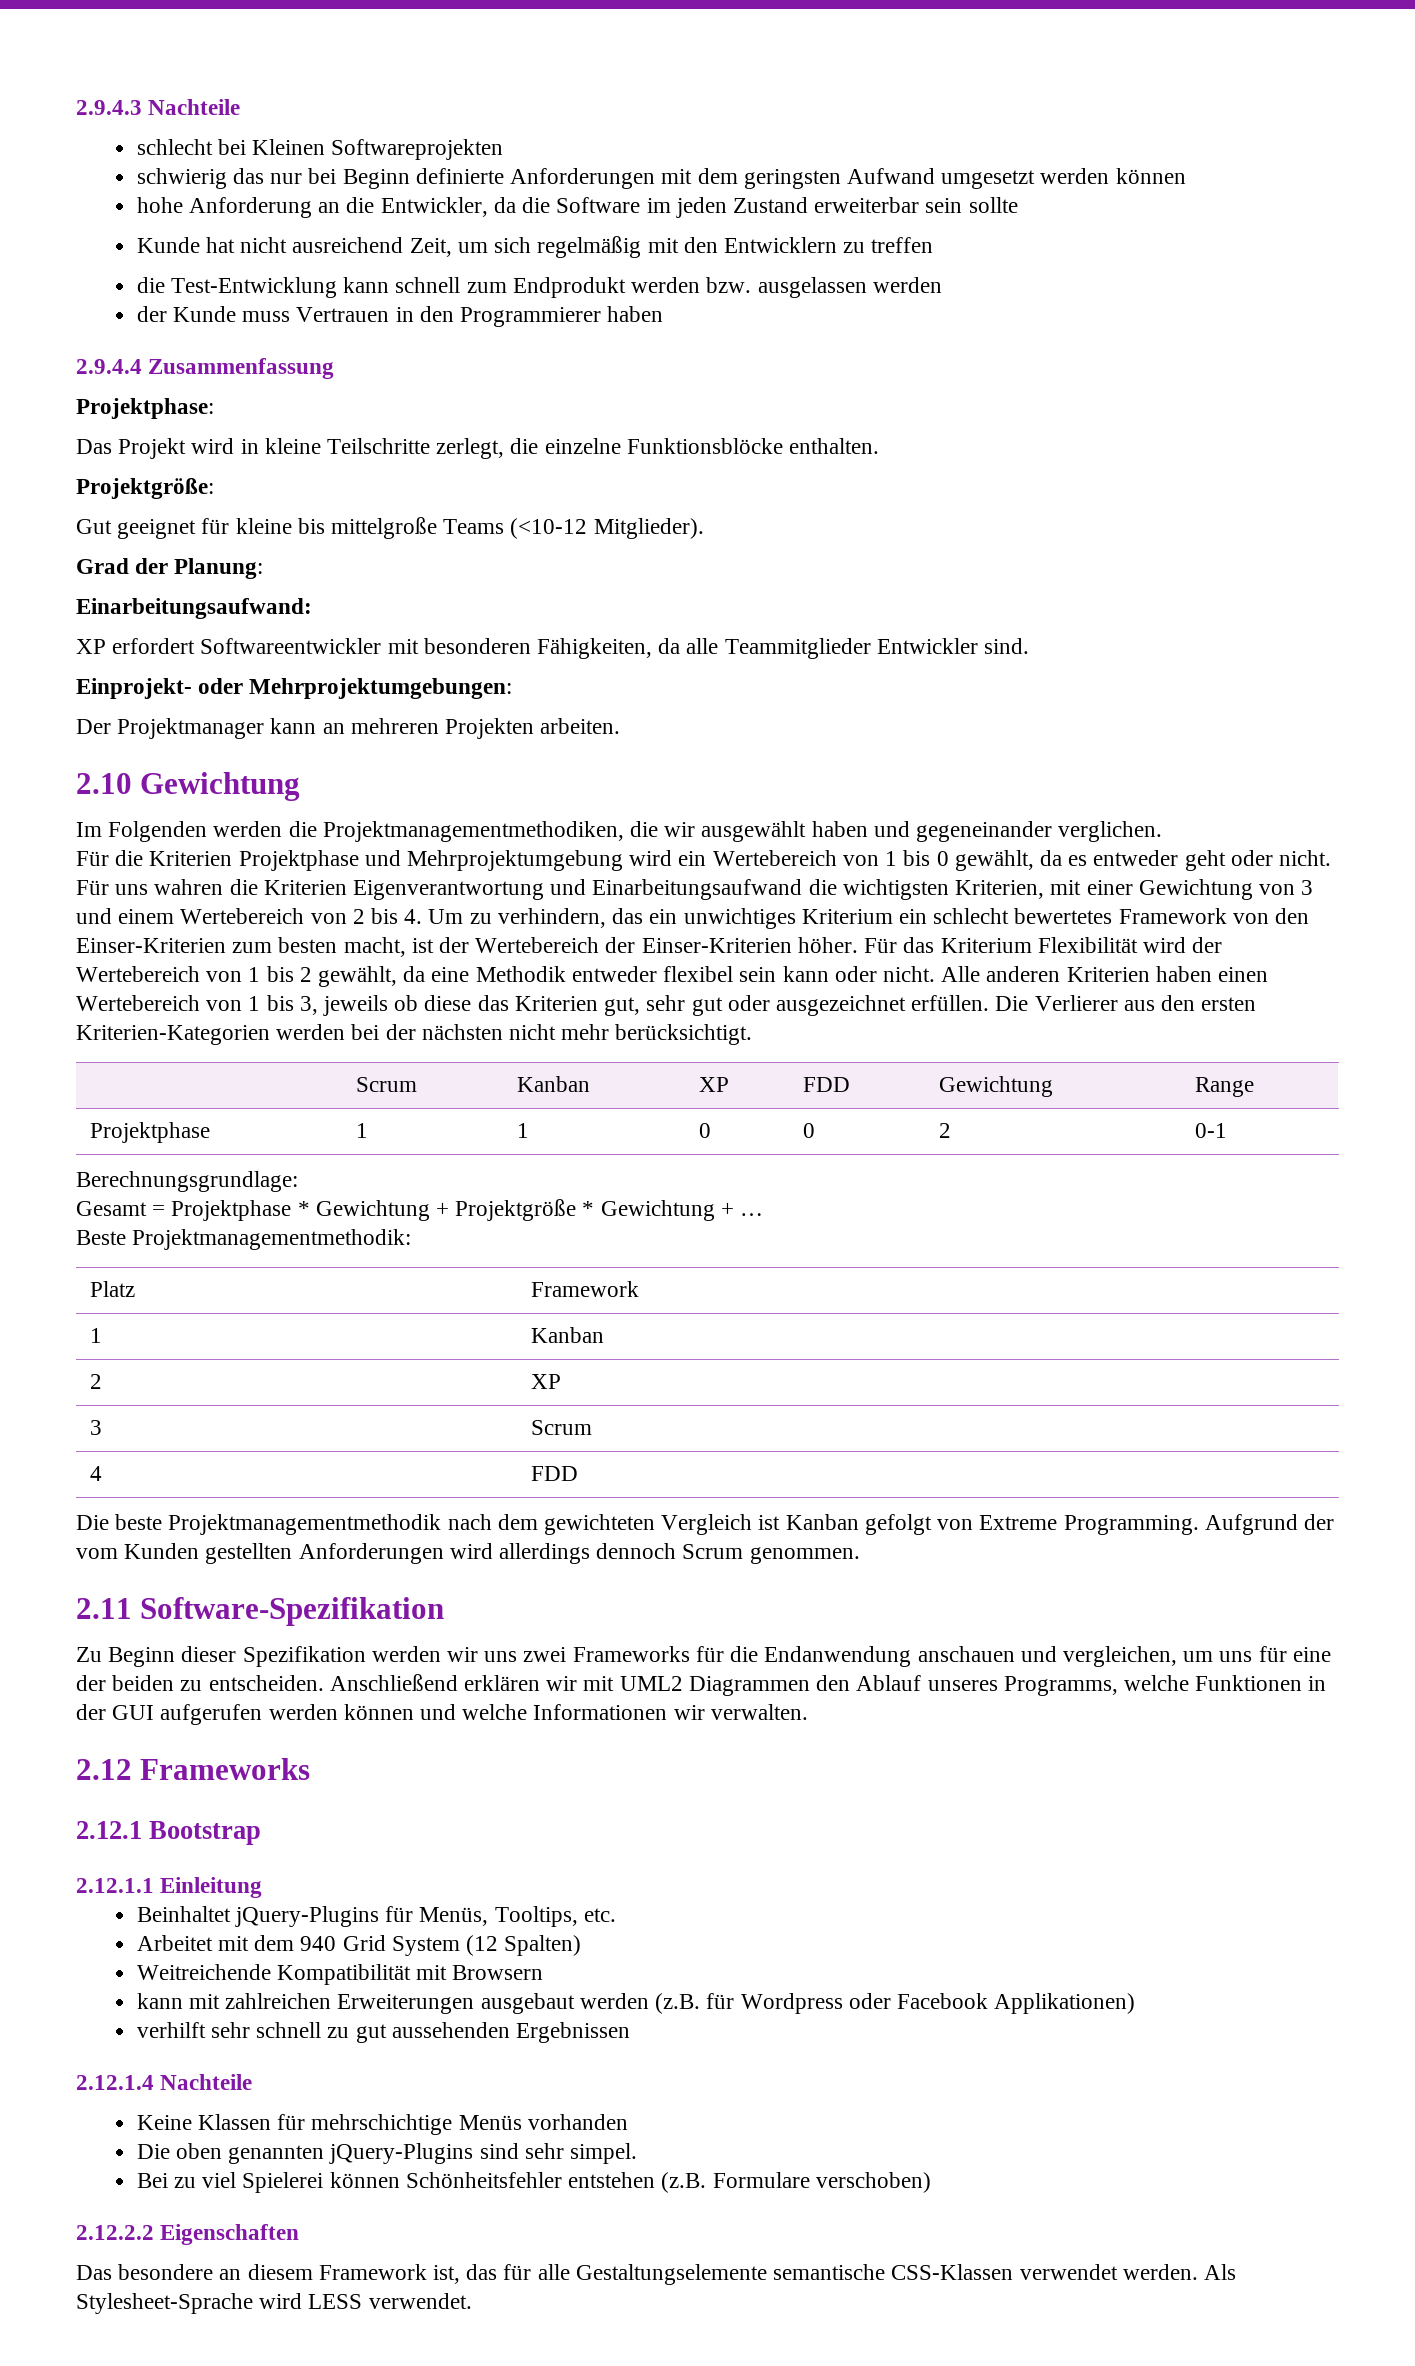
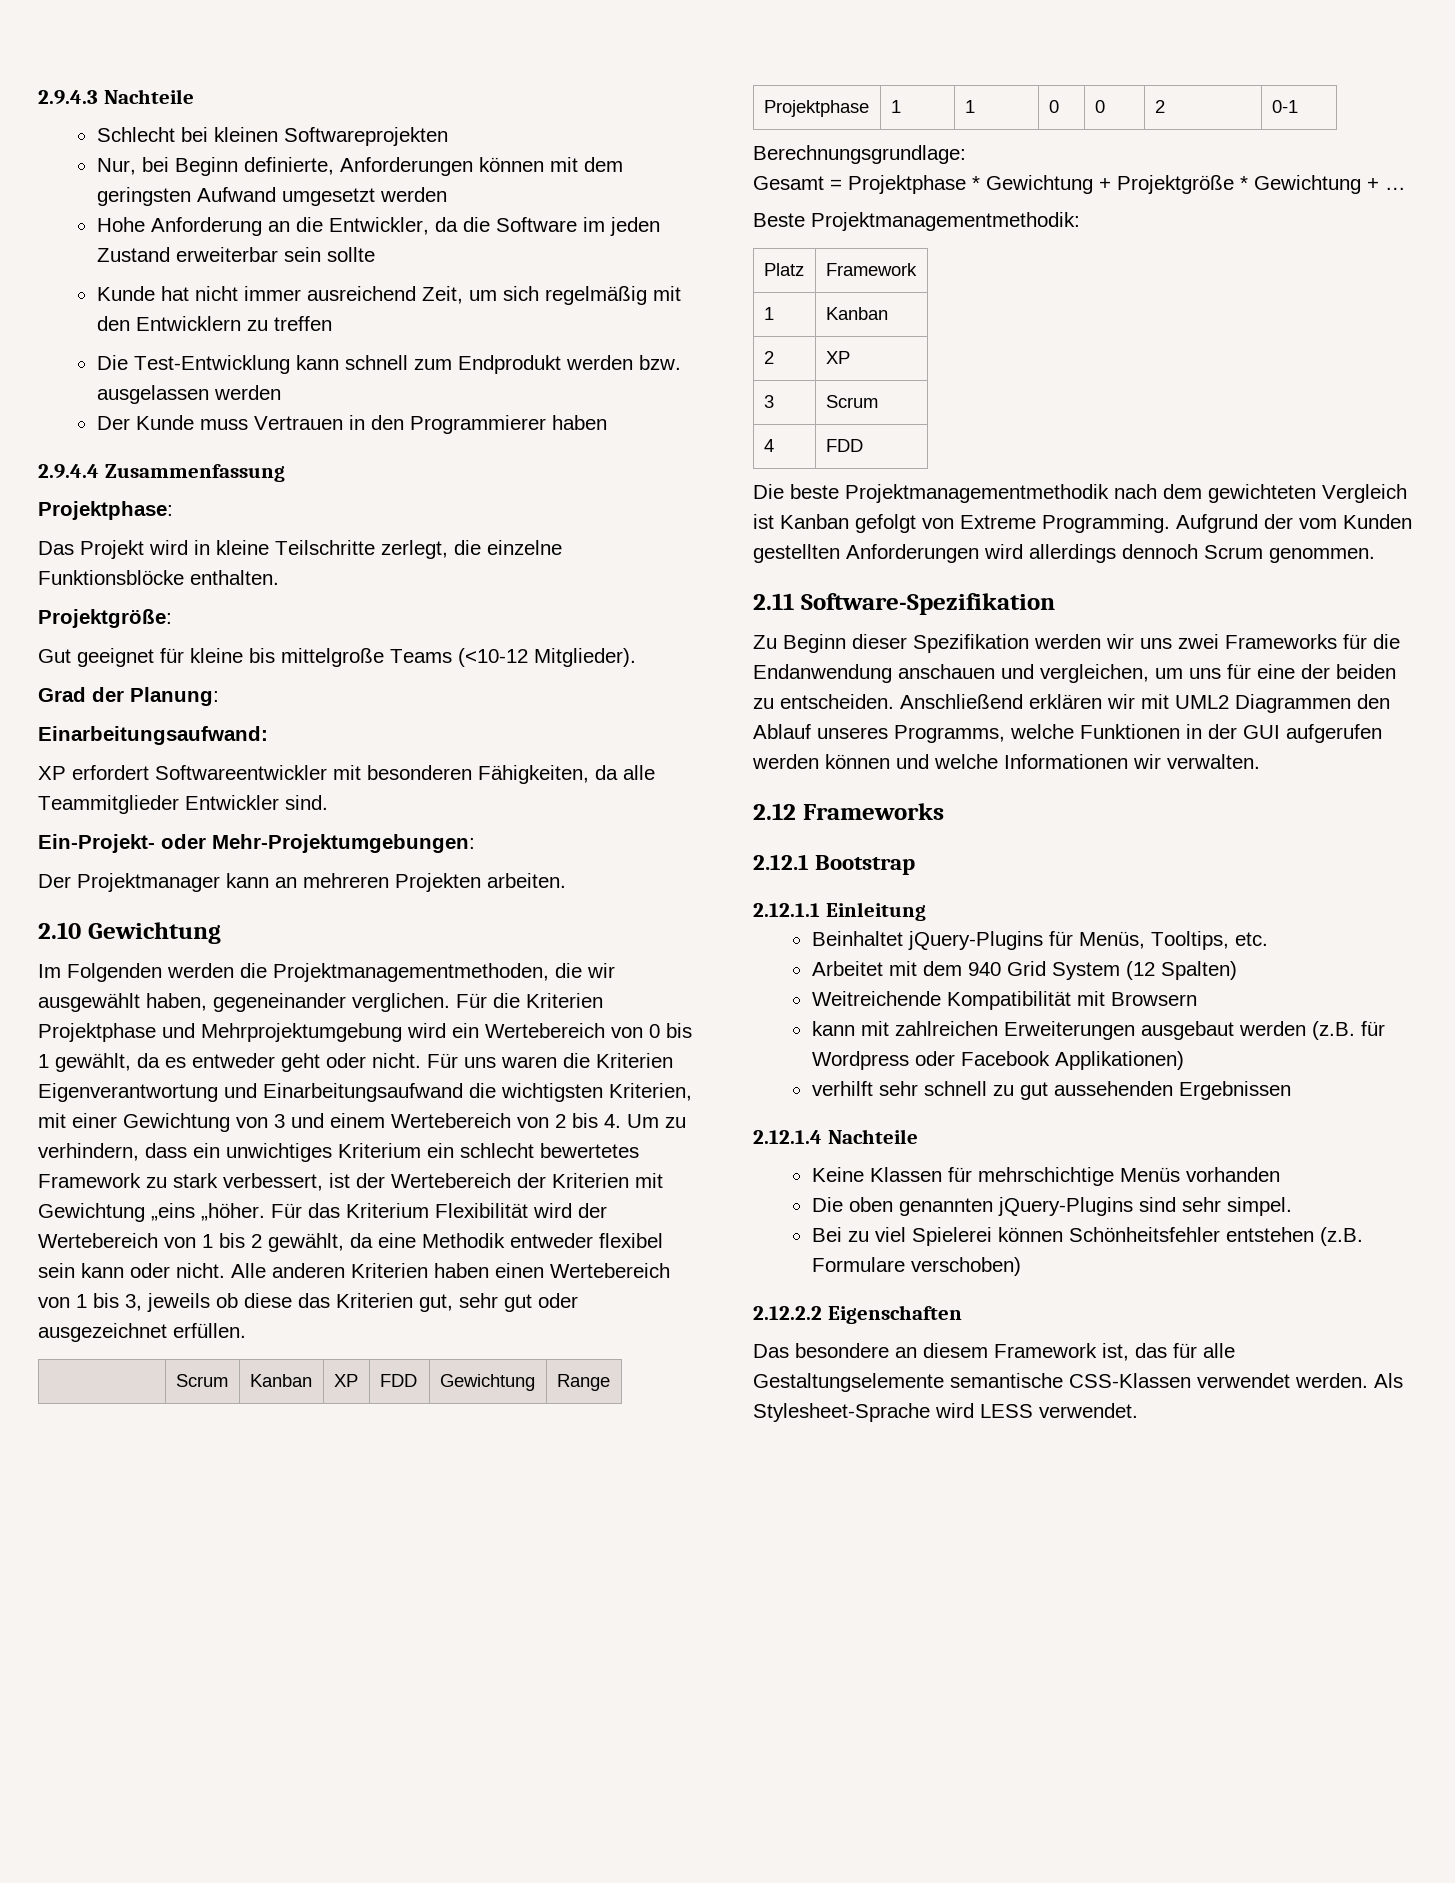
- schlecht bei Kleinen Softwareprojekten
- schwierig das nur bei Beginn definierte Anforderungen mit dem geringsten Aufwand umgesetzt werden können
- hohe Anforderung an die Entwickler, da die Software im jeden Zustand erweiterbar sein sollte
+ Schlecht bei kleinen Softwareprojekten
+ Nur, bei Beginn definierte, Anforderungen können mit dem geringsten Aufwand umgesetzt werden
+ Hohe Anforderung an die Entwickler, da die Software im jeden Zustand erweiterbar sein sollte
- Kunde hat nicht ausreichend Zeit, um sich regelmäßig mit den Entwicklern zu treffen
+ Kunde hat nicht immer ausreichend Zeit, um sich regelmäßig mit den Entwicklern zu treffen
- die Test-Entwicklung kann schnell zum Endprodukt werden bzw. ausgelassen werden
+ Die Test-Entwicklung kann schnell zum Endprodukt werden bzw. ausgelassen werden
- der Kunde muss Vertrauen in den Programmierer haben
+ Der Kunde muss Vertrauen in den Programmierer haben
- Einprojekt- oder Mehrprojektumgebungen:
+ Ein-Projekt- oder Mehr-Projektumgebungen:
- Im Folgenden werden die Projektmanagementmethodiken, die wir ausgewählt haben und gegeneinander verglichen.
- Für die Kriterien Projektphase und Mehrprojektumgebung wird ein Wertebereich von 1 bis 0 gewählt, da es entweder geht oder nicht.
+ Im Folgenden werden die Projektmanagementmethoden, die wir ausgewählt haben, gegeneinander verglichen. Für die Kriterien Projektphase und Mehrprojektumgebung wird ein Wertebereich von 0 bis 1 gewählt, da es entweder geht oder nicht.
- Für uns wahren die Kriterien Eigenverantwortung und Einarbeitungsaufwand die wichtigsten Kriterien, mit einer Gewichtung von 3 und einem Wertebereich von 2 bis 4. Um zu verhindern, das ein unwichtiges Kriterium ein schlecht bewertetes Framework von den Einser-Kriterien zum besten macht, ist der Wertebereich der Einser-Kriterien höher.
+ Für uns waren die Kriterien Eigenverantwortung und Einarbeitungsaufwand die wichtigsten Kriterien, mit einer Gewichtung von 3 und einem Wertebereich von 2 bis 4. Um zu verhindern, dass ein unwichtiges Kriterium ein schlecht bewertetes Framework zu stark verbessert, ist der Wertebereich der Kriterien mit Gewichtung „eins „höher.
- Die Verlierer aus den ersten Kriterien-Kategorien werden bei der nächsten nicht mehr berücksichtigt.

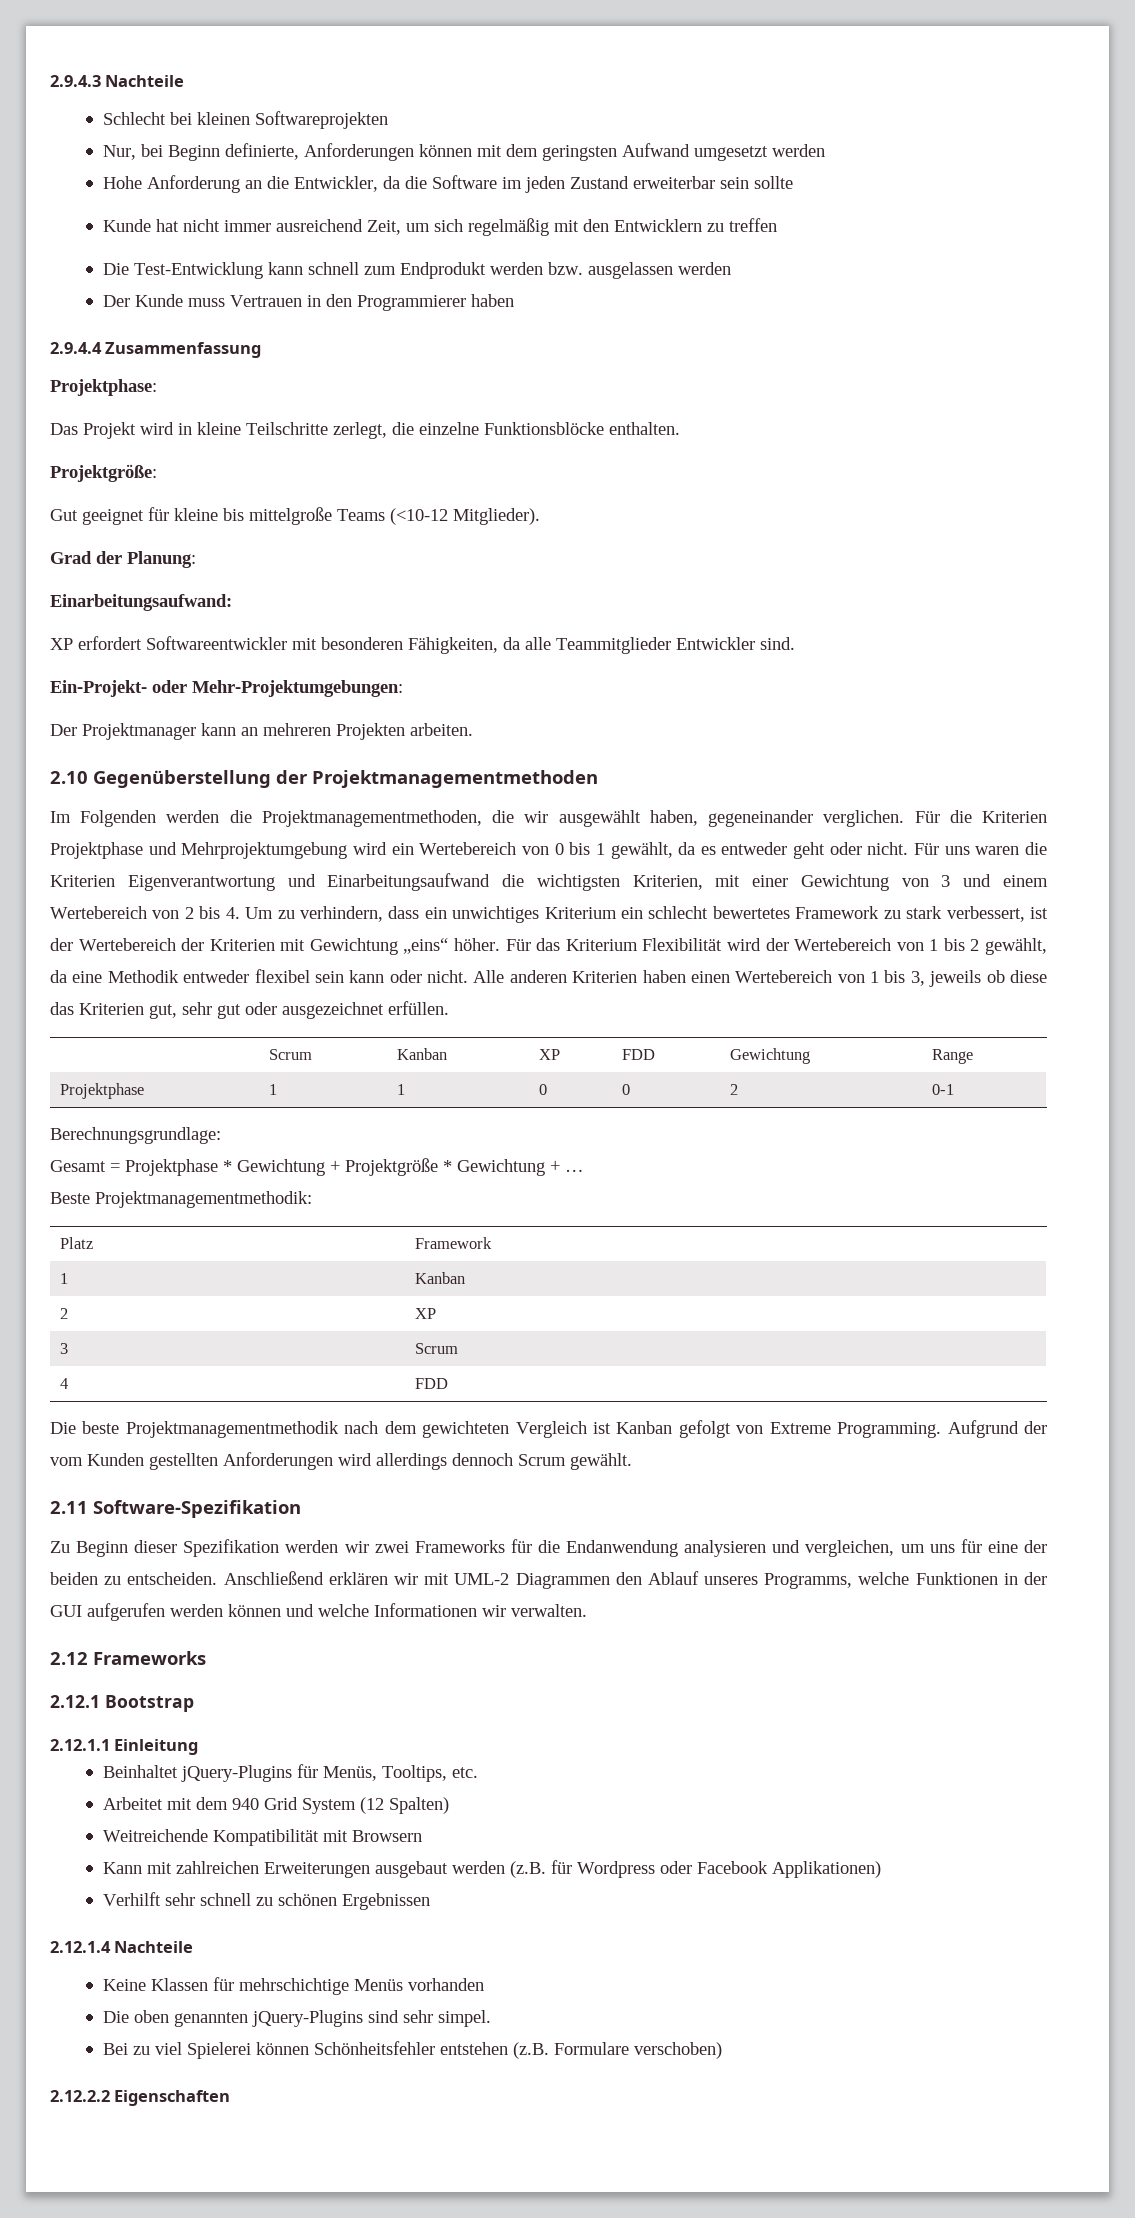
- 2.10 Gewichtung
+ 2.10 Gegenüberstellung der Projektmanagementmethoden
- Für uns waren die Kriterien Eigenverantwortung und Einarbeitungsaufwand die wichtigsten Kriterien, mit einer Gewichtung von 3 und einem Wertebereich von 2 bis 4. Um zu verhindern, dass ein unwichtiges Kriterium ein schlecht bewertetes Framework zu stark verbessert, ist der Wertebereich der Kriterien mit Gewichtung „eins „höher.
+ Für uns waren die Kriterien Eigenverantwortung und Einarbeitungsaufwand die wichtigsten Kriterien, mit einer Gewichtung von 3 und einem Wertebereich von 2 bis 4. Um zu verhindern, dass ein unwichtiges Kriterium ein schlecht bewertetes Framework zu stark verbessert, ist der Wertebereich der Kriterien mit Gewichtung „eins“ höher.
- Aufgrund der vom Kunden gestellten Anforderungen wird allerdings dennoch Scrum genommen.
+ Aufgrund der vom Kunden gestellten Anforderungen wird allerdings dennoch Scrum gewählt.
- Zu Beginn dieser Spezifikation werden wir uns zwei Frameworks für die Endanwendung anschauen und vergleichen, um uns für eine der beiden zu entscheiden.
+ Zu Beginn dieser Spezifikation werden wir zwei Frameworks für die Endanwendung analysieren und vergleichen, um uns für eine der beiden zu entscheiden.
- Anschließend erklären wir mit UML2 Diagrammen den Ablauf unseres Programms, welche Funktionen in der GUI aufgerufen werden können und welche Informationen wir verwalten.
+ Anschließend erklären wir mit UML-2 Diagrammen den Ablauf unseres Programms, welche Funktionen in der GUI aufgerufen werden können und welche Informationen wir verwalten.
- kann mit zahlreichen Erweiterungen ausgebaut werden (z.B. für Wordpress oder Facebook Applikationen)
+ Kann mit zahlreichen Erweiterungen ausgebaut werden (z.B. für Wordpress oder Facebook Applikationen)
- verhilft sehr schnell zu gut aussehenden Ergebnissen
+ Verhilft sehr schnell zu schönen Ergebnissen
- Das besondere an diesem Framework ist, das für alle Gestaltungselemente semantische CSS-Klassen verwendet werden. Als Stylesheet-Sprache wird LESS verwendet.

